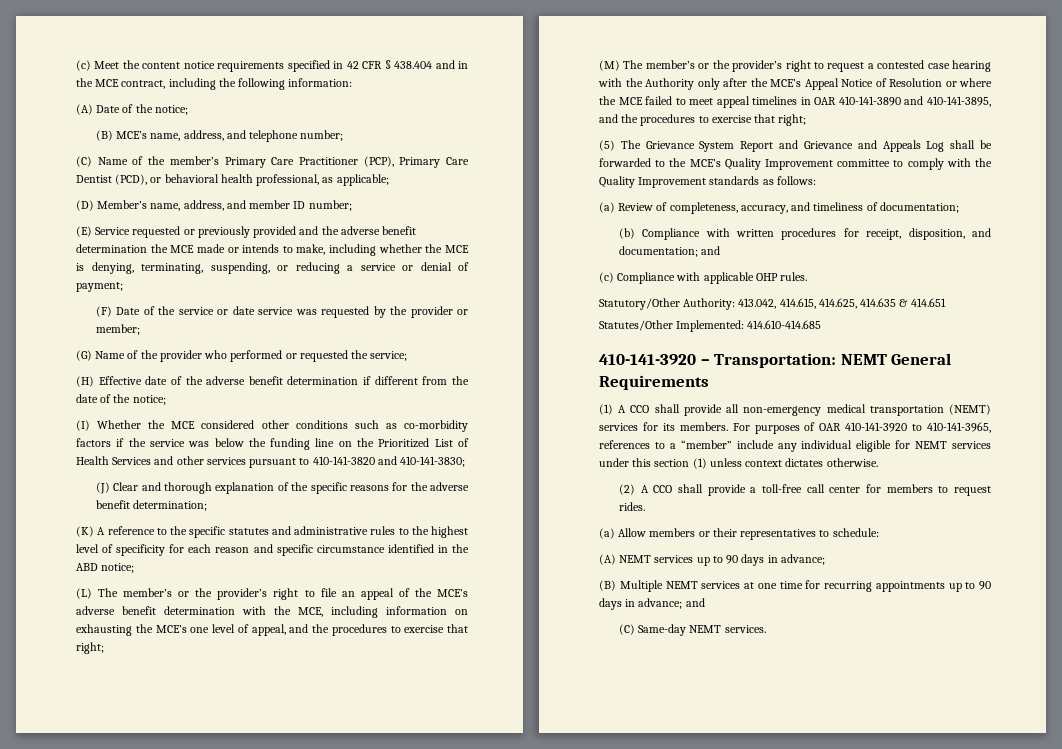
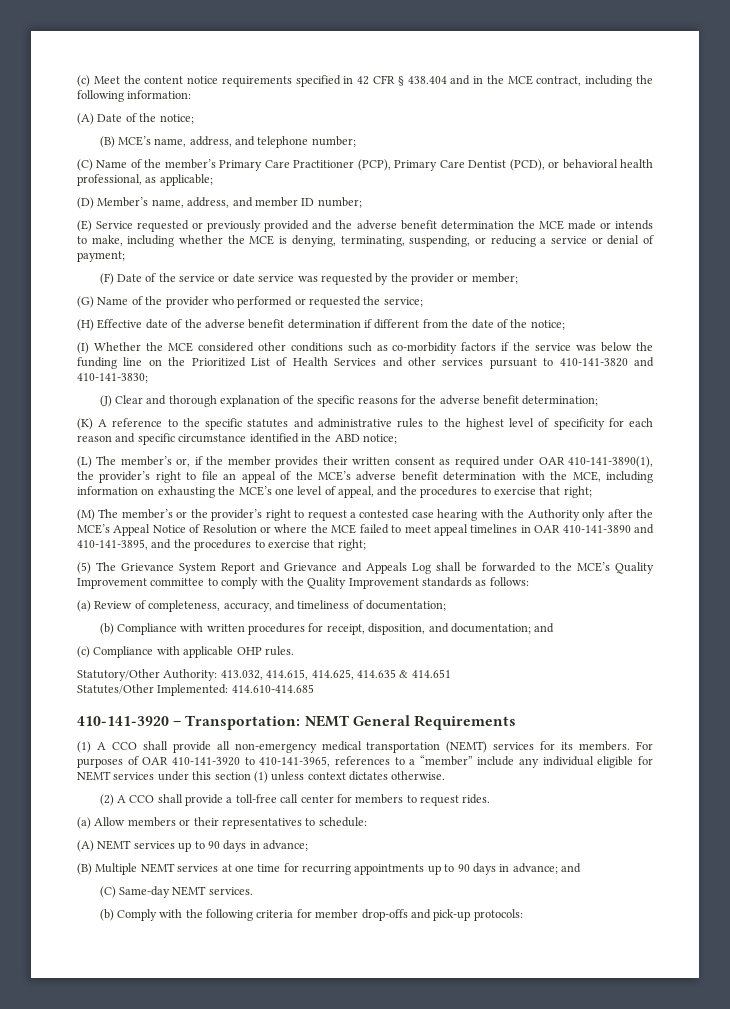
- (L) The member’s or the provider’s right to file an appeal of the MCE’s adverse benefit determination with the MCE, including information on exhausting the MCE’s one level of appeal, and the procedures to exercise that right;
+ (L) The member’s or, if the member provides their written consent as required under OAR 410-141-3890(1), the provider’s right to file an appeal of the MCE’s adverse benefit determination with the MCE, including information on exhausting the MCE’s one level of appeal, and the procedures to exercise that right;
- Statutory/Other Authority: 413.042, 414.615, 414.625, 414.635 & 414.651
+ Statutory/Other Authority: 413.032, 414.615, 414.625, 414.635 & 414.651
+ (b) Comply with the following criteria for member drop-offs and pick-up protocols:

